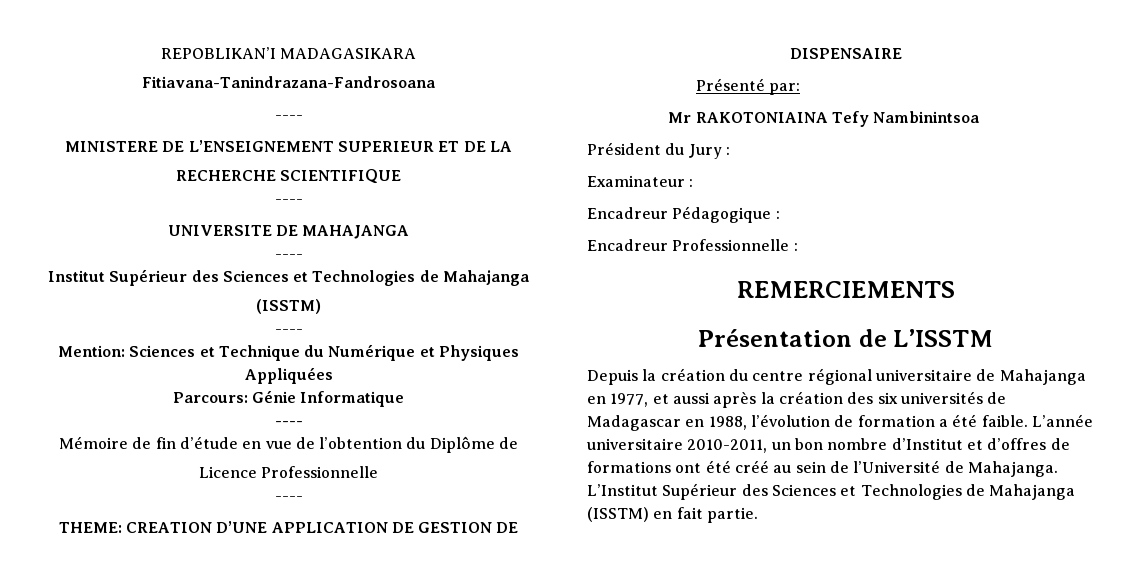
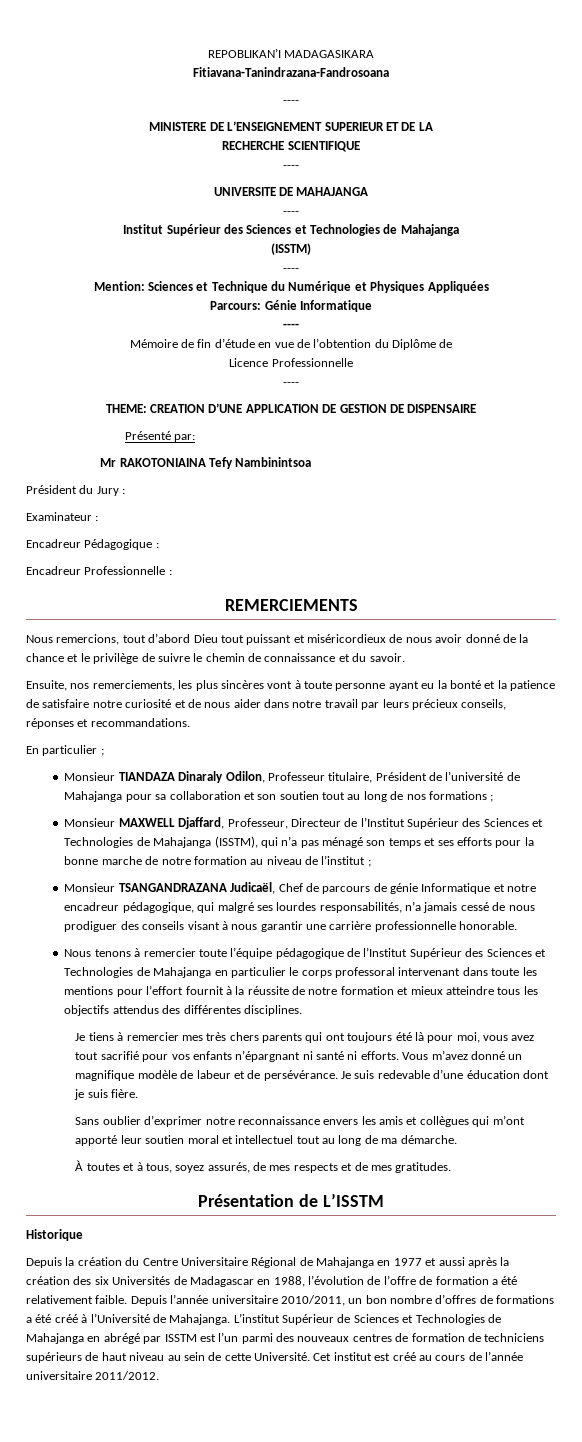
+ Nous remercions, tout d’abord Dieu tout puissant et miséricordieux de nous avoir donné de la chance et le privilège de suivre le chemin de connaissance et du savoir.
+ Ensuite, nos remerciements, les plus sincères vont à toute personne ayant eu la bonté et la patience de satisfaire notre curiosité et de nous aider dans notre travail par leurs précieux conseils, réponses et recommandations.
+ En particulier ;
+ Monsieur TIANDAZA Dinaraly Odilon, Professeur titulaire, Président de l’université de Mahajanga pour sa collaboration et son soutien tout au long de nos formations ;
+ Monsieur MAXWELL Djaffard, Professeur, Directeur de l’Institut Supérieur des Sciences et Technologies de Mahajanga (ISSTM), qui n’a pas ménagé son temps et ses efforts pour la bonne marche de notre formation au niveau de l’institut ;
+ Monsieur TSANGANDRAZANA Judicaël, Chef de parcours de génie Informatique et notre encadreur pédagogique, qui malgré ses lourdes responsabilités, n’a jamais cessé de nous prodiguer des conseils visant à nous garantir une carrière professionnelle honorable.
+ Nous tenons à remercier toute l’équipe pédagogique de l’Institut Supérieur des Sciences et Technologies de Mahajanga en particulier le corps professoral intervenant dans toute les mentions pour l’effort fournit à la réussite de notre formation et mieux atteindre tous les objectifs attendus des différentes disciplines.
+ Je tiens à remercier mes très chers parents qui ont toujours été là pour moi, vous avez tout sacrifié pour vos enfants n’épargnant ni santé ni efforts. Vous m’avez donné un magnifique modèle de labeur et de persévérance. Je suis redevable d’une éducation dont je suis fière.
+ Sans oublier d’exprimer notre reconnaissance envers les amis et collègues qui m’ont apporté leur soutien moral et intellectuel tout au long de ma démarche.
+ À toutes et à tous, soyez assurés, de mes respects et de mes gratitudes.
+ Historique
- Depuis la création du centre régional universitaire de Mahajanga en 1977, et aussi après la création des six universités de Madagascar en 1988, l’évolution de formation a été faible. L’année universitaire 2010-2011, un bon nombre d’Institut et d’offres de formations ont été créé au sein de l’Université de Mahajanga. L’Institut Supérieur des Sciences et Technologies de Mahajanga (ISSTM) en fait partie.
+ Depuis la création du Centre Universitaire Régional de Mahajanga en 1977 et aussi après la création des six Universités de Madagascar en 1988, l’évolution de l’offre de formation a été relativement faible. Depuis l’année universitaire 2010/2011, un bon nombre d’offres de formations a été créé à l’Université de Mahajanga. L’institut Supérieur de Sciences et Technologies de Mahajanga en abrégé par ISSTM est l’un parmi des nouveaux centres de formation de techniciens supérieurs de haut niveau au sein de cette Université. Cet institut est créé au cours de l’année universitaire 2011/2012.

